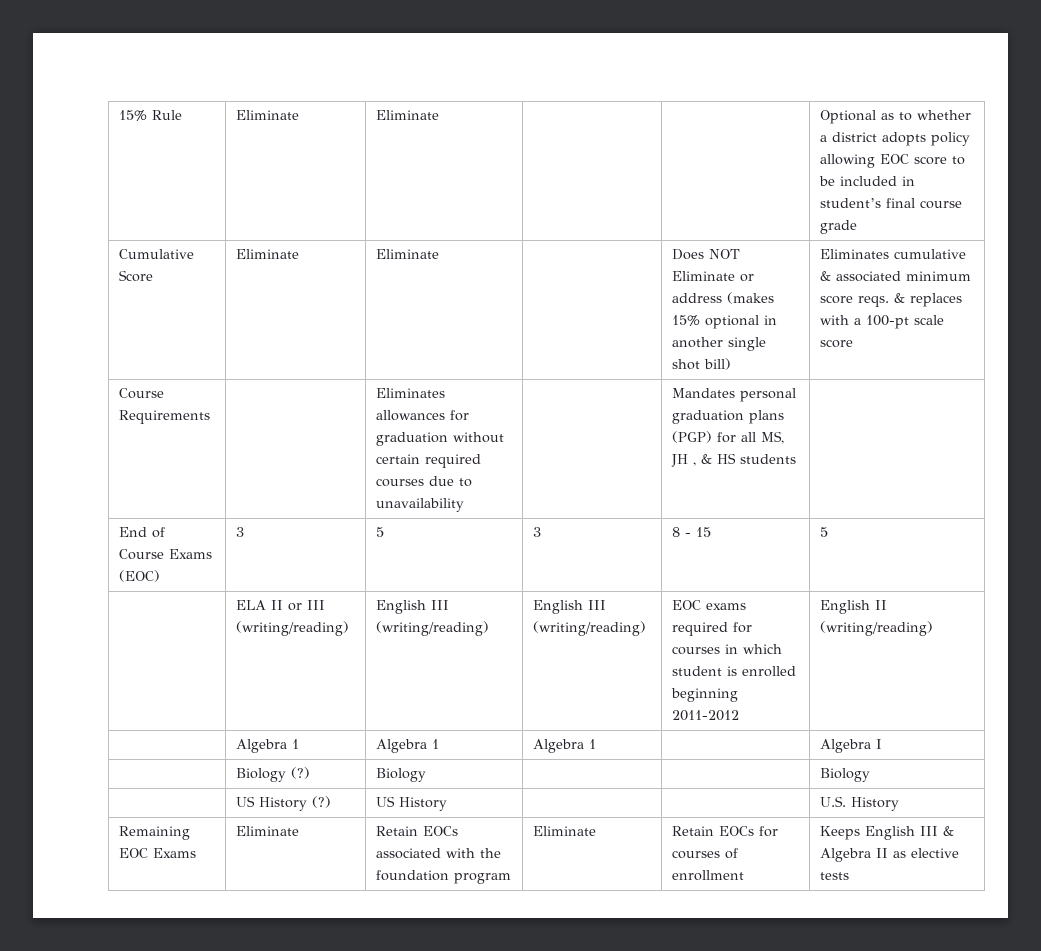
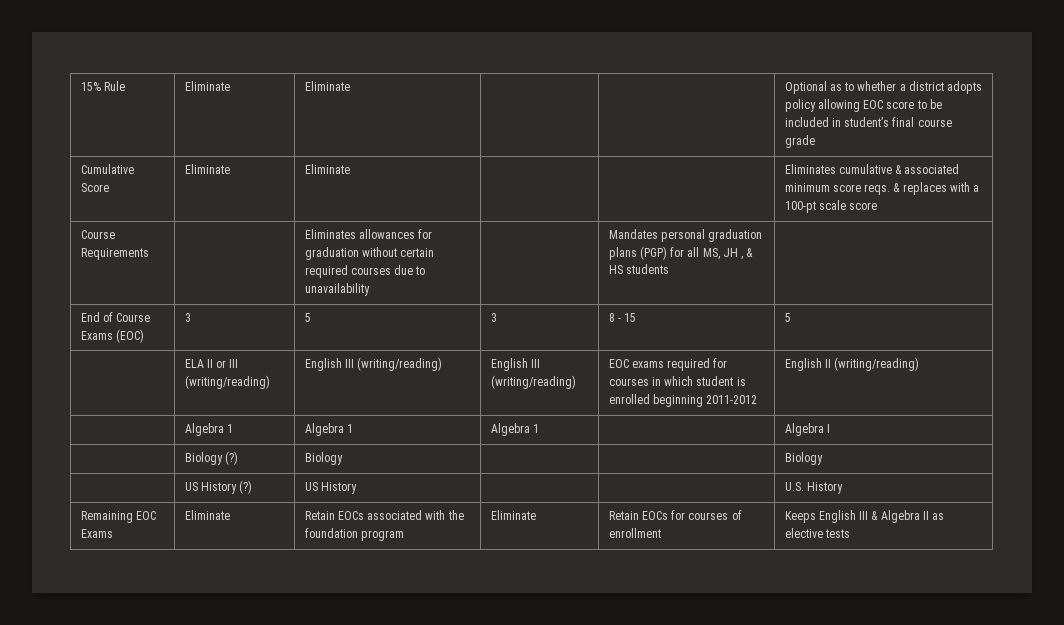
- Cumulative Score | Eliminate | Eliminate | | Does NOT Eliminate or address (makes 15% optional in another single shot bill) | Eliminates cumulative & associated minimum score reqs. & replaces with a 100-pt scale score
+ Cumulative Score | Eliminate | Eliminate | | | Eliminates cumulative & associated minimum score reqs. & replaces with a 100-pt scale score

